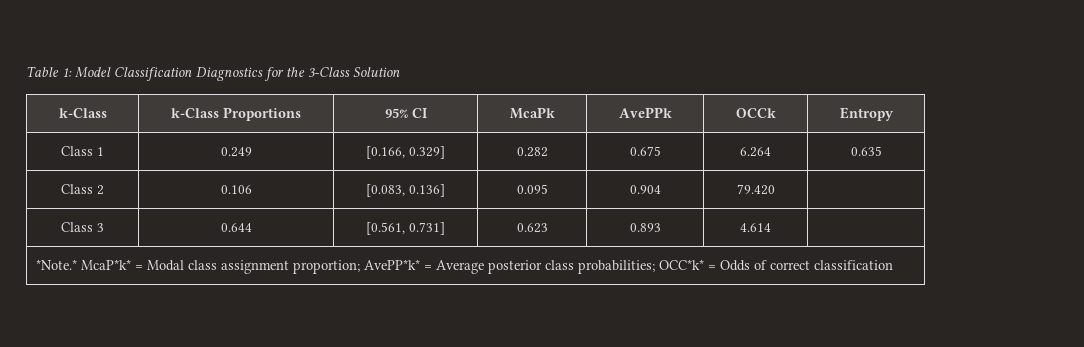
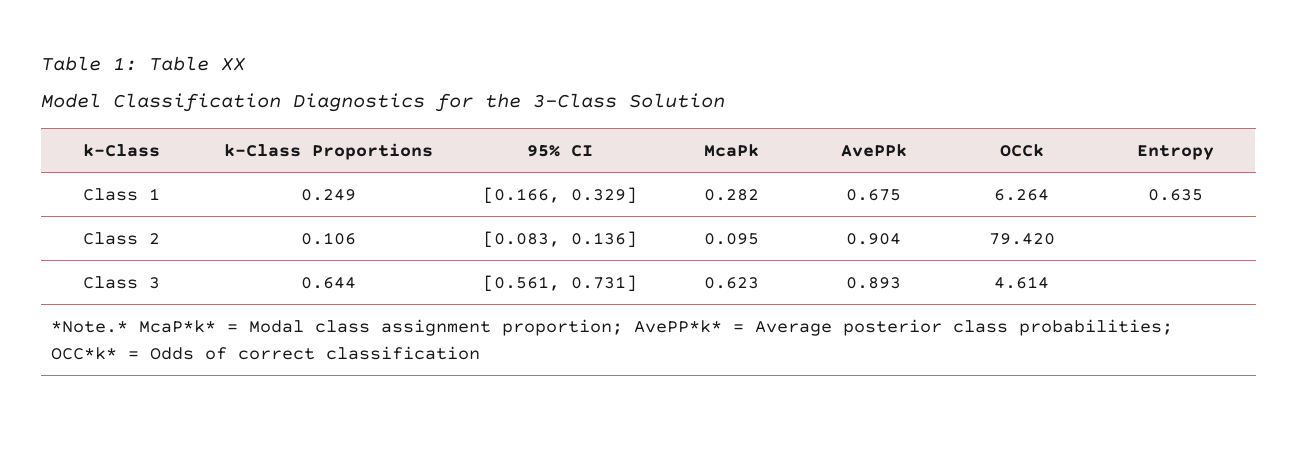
- Table 1: Model Classification Diagnostics for the 3-Class Solution
+ Table 1: Table XX
+ Model Classification Diagnostics for the 3-Class Solution

